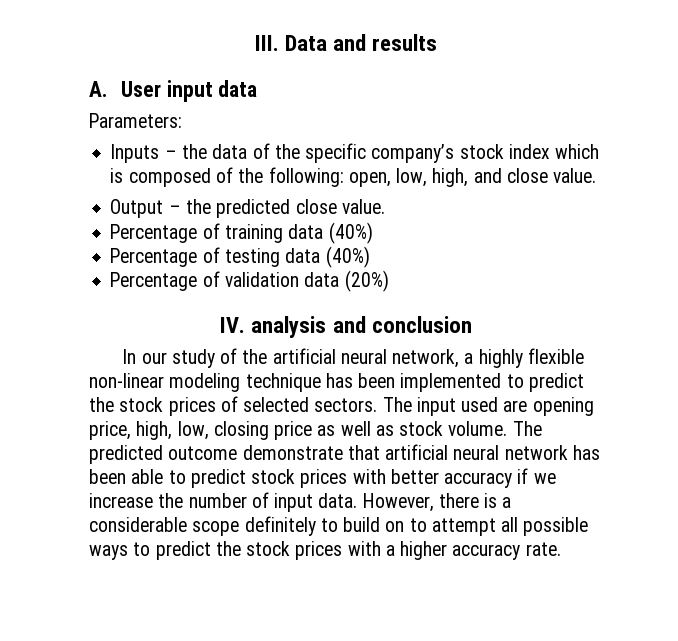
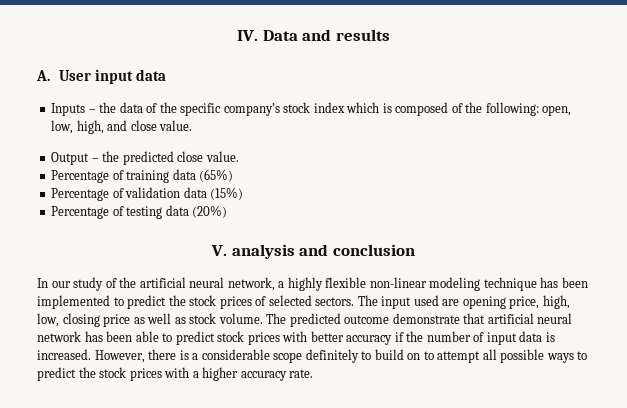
- III. Data and results
+ IV. Data and results
- Parameters:
- Percentage of training data (40%)
+ Percentage of training data (65%)
+ Percentage of validation data (15%)
- Percentage of testing data (40%)
- Percentage of validation data (20%)
+ Percentage of testing data (20%)
- IV. analysis and conclusion
+ V. analysis and conclusion
- The predicted outcome demonstrate that artificial neural network has been able to predict stock prices with better accuracy if we increase the number of input data.
+ The predicted outcome demonstrate that artificial neural network has been able to predict stock prices with better accuracy if the number of input data is increased.

